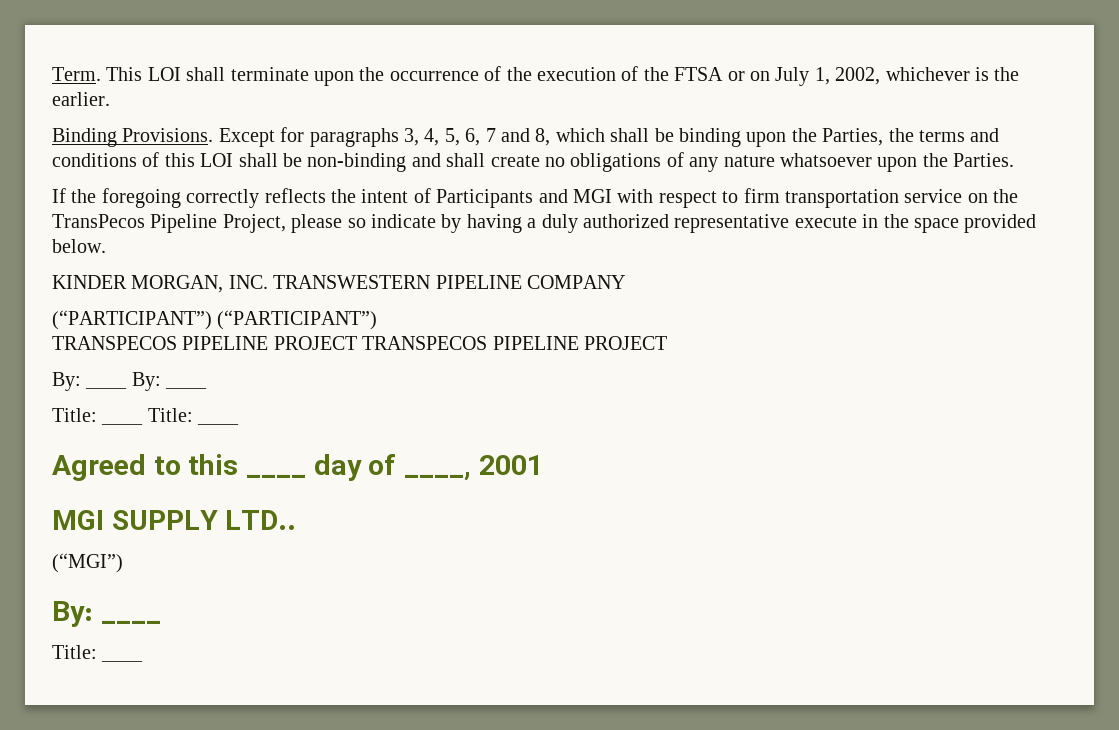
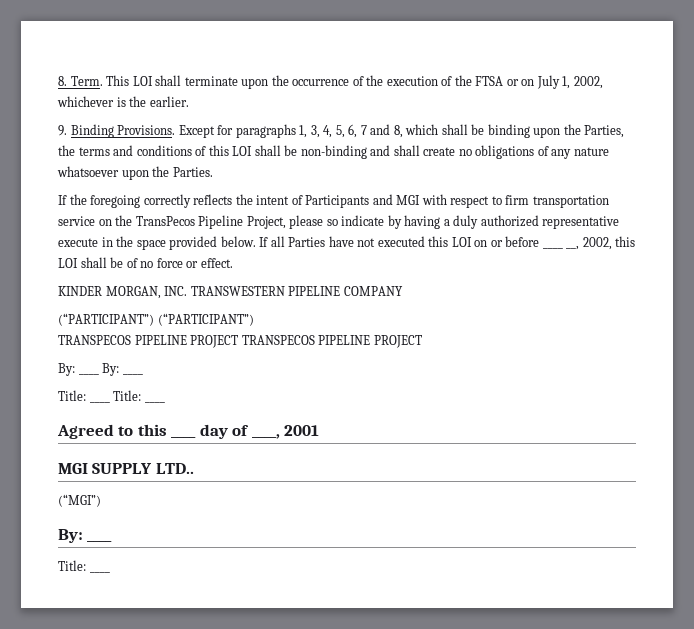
- Term.
+ 8. Term.
- Binding Provisions.
+ 9. Binding Provisions.
- Except for paragraphs 3, 4, 5, 6, 7 and 8, which shall be binding upon the Parties, the terms and conditions of this LOI shall be non-binding and shall create no obligations of any nature whatsoever upon the Parties.
+ Except for paragraphs 1, 3, 4, 5, 6, 7 and 8, which shall be binding upon the Parties, the terms and conditions of this LOI shall be non-binding and shall create no obligations of any nature whatsoever upon the Parties.
+ If all Parties have not executed this LOI on or before ____ __, 2002, this LOI shall be of no force or effect.

